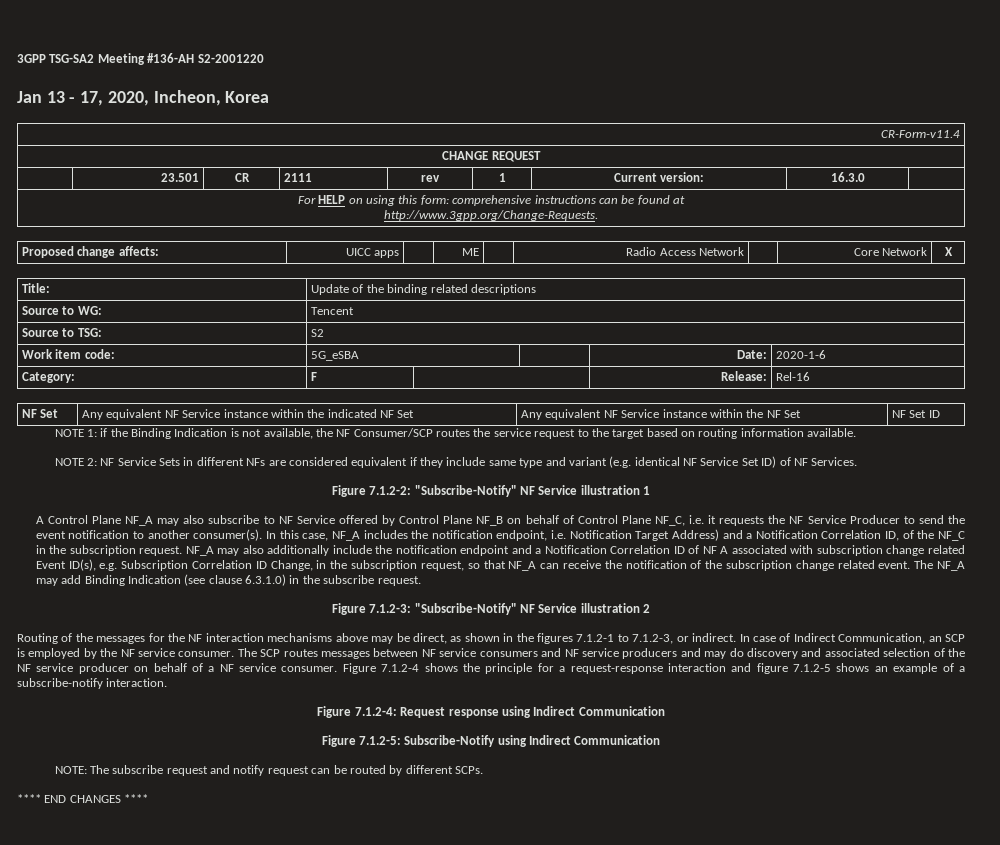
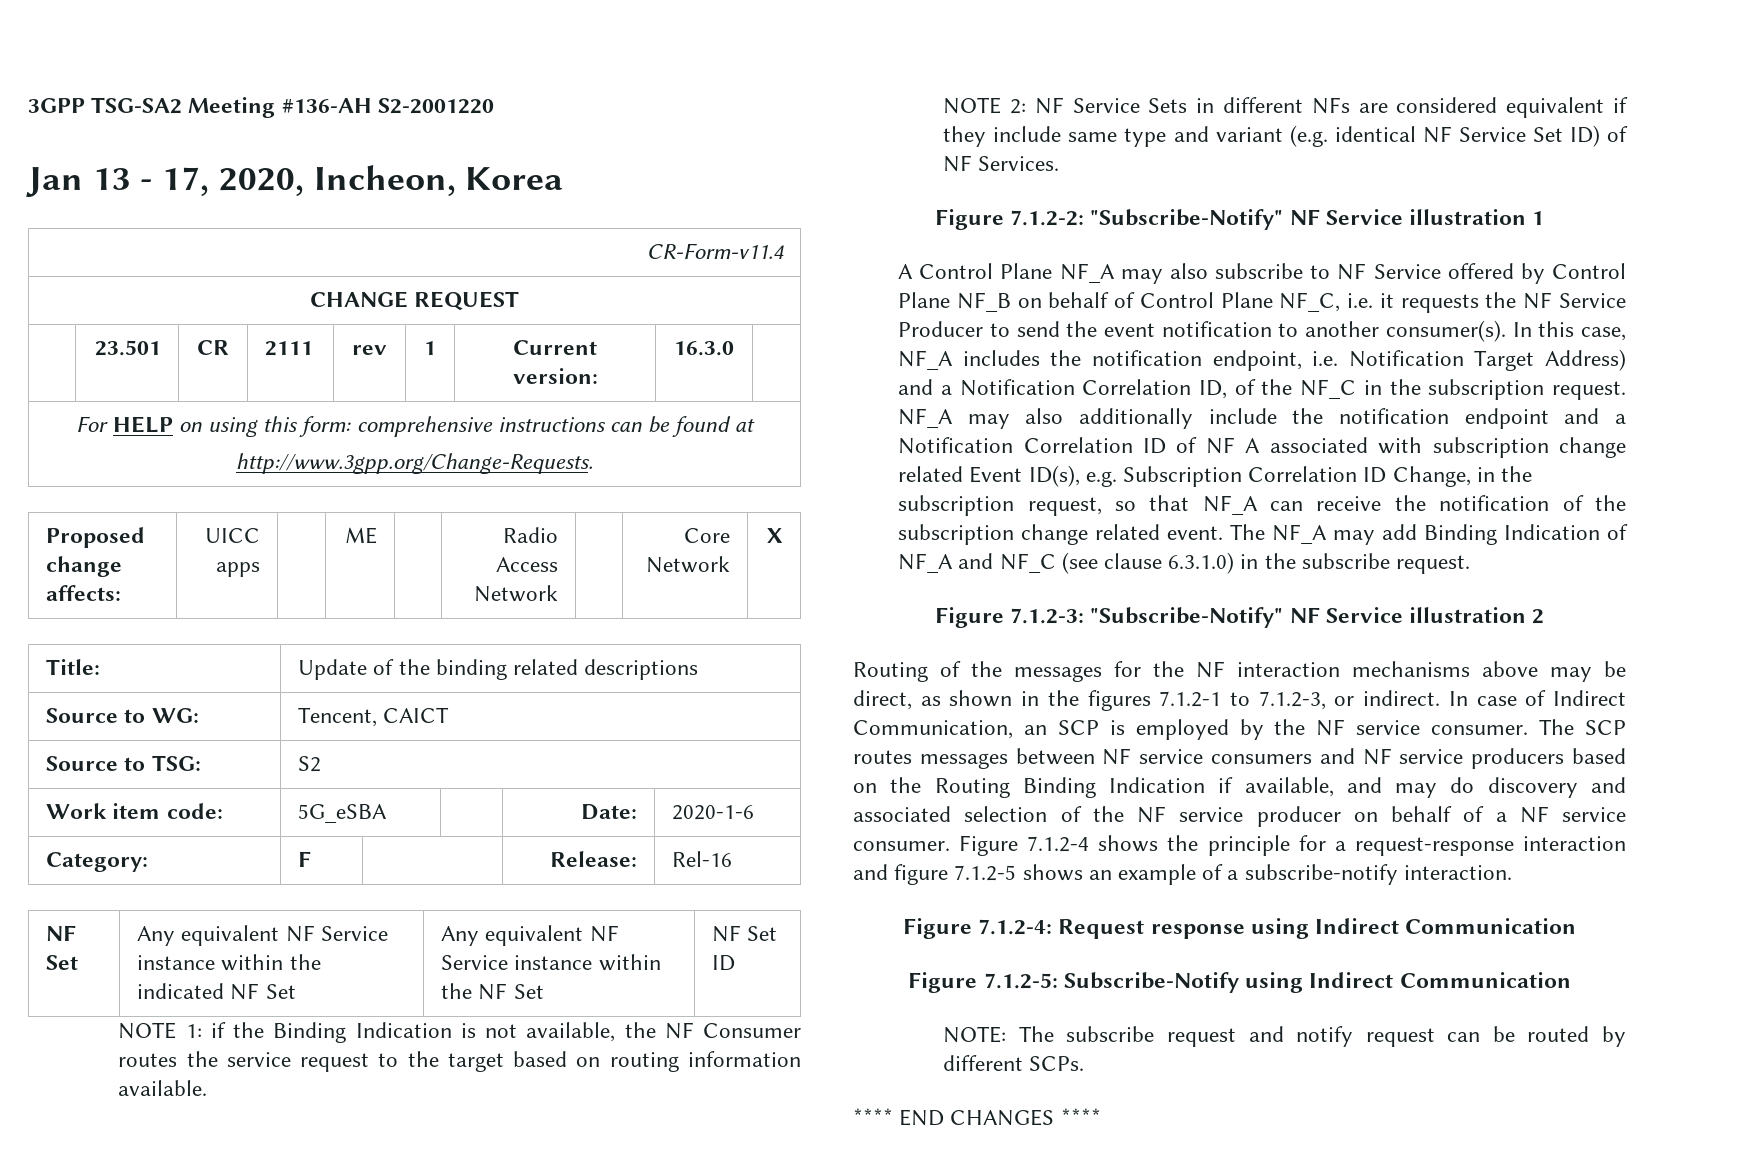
- Source to WG: | Tencent
+ Source to WG: | Tencent, CAICT
- NOTE 1: if the Binding Indication is not available, the NF Consumer/SCP routes the service request to the target based on routing information available.
+ NOTE 1: if the Binding Indication is not available, the NF Consumer routes the service request to the target based on routing information available.
- The NF_A may add Binding Indication (see clause 6.3.1.0) in the subscribe request.
+ The NF_A may add Binding Indication of NF_A and NF_C (see clause 6.3.1.0) in the subscribe request.
- The SCP routes messages between NF service consumers and NF service producers and may do discovery and associated selection of the NF service producer on behalf of a NF service consumer.
+ The SCP routes messages between NF service consumers and NF service producers based on the Routing Binding Indication if available, and may do discovery and associated selection of the NF service producer on behalf of a NF service consumer.

